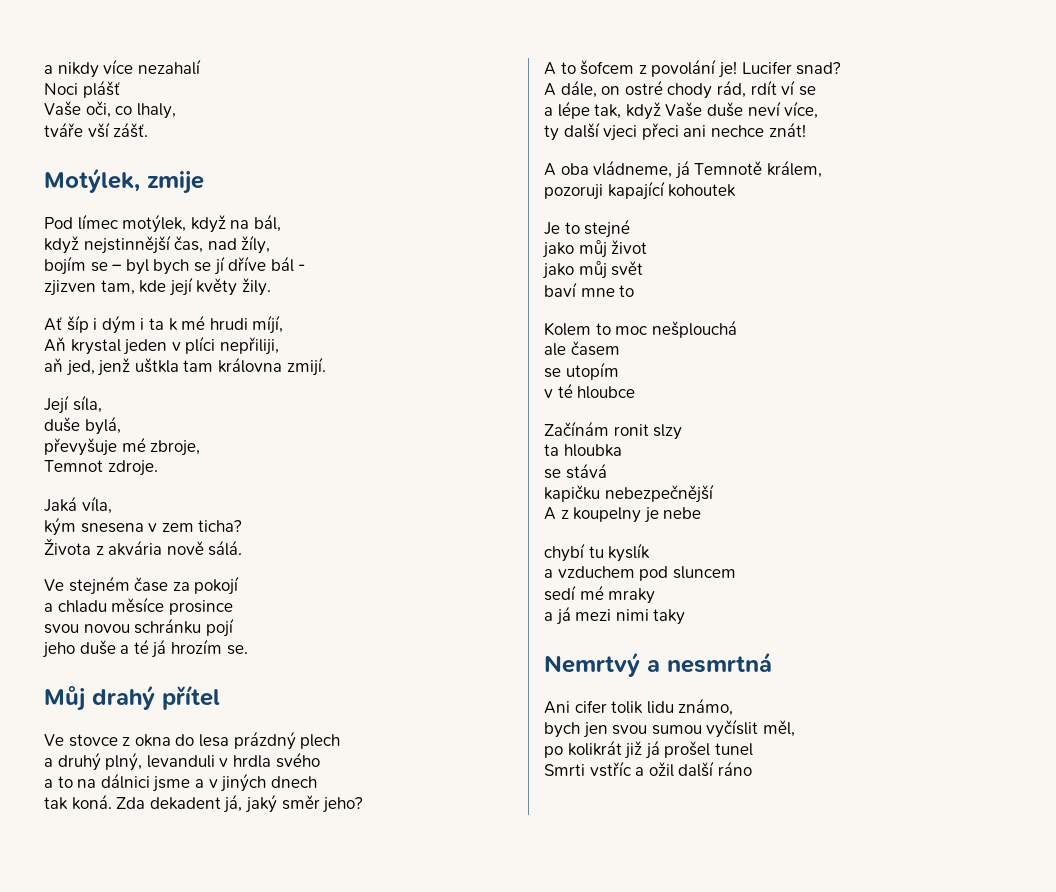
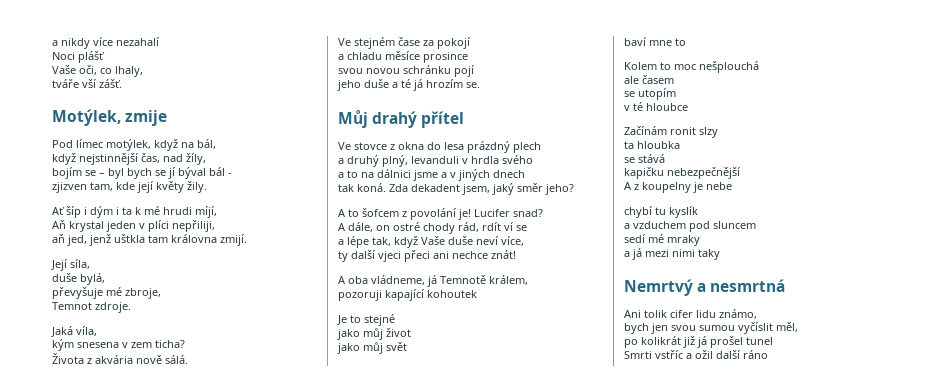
- bojím se – byl bych se jí dříve bál -
+ bojím se – byl bych se jí býval bál -
- Zda dekadent já, jaký směr jeho?
+ Zda dekadent jsem, jaký směr jeho?
- Ani cifer tolik lidu známo,
+ Ani tolik cifer lidu známo,

